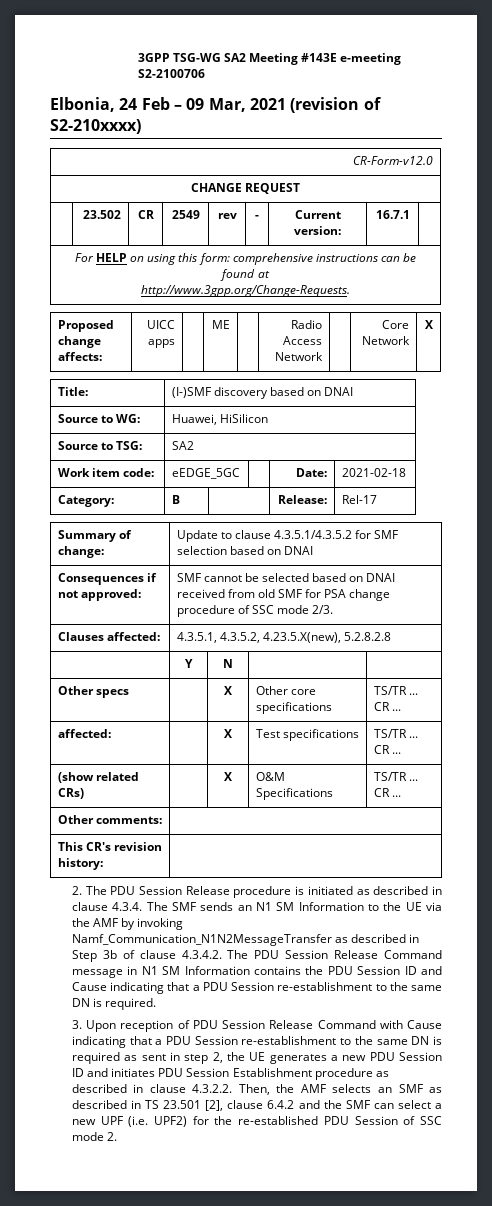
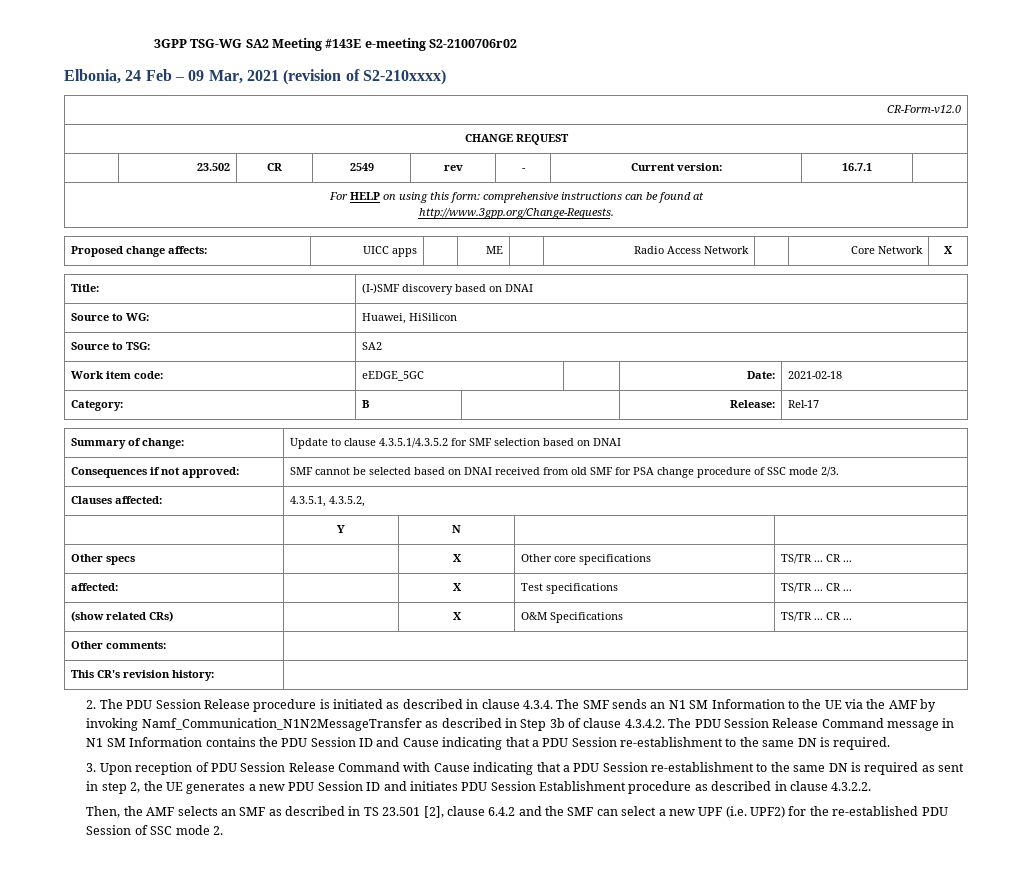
- 3GPP TSG-WG SA2 Meeting #143E e-meeting S2-2100706
+ 3GPP TSG-WG SA2 Meeting #143E e-meeting S2-2100706r02
- Clauses affected: | 4.3.5.1, 4.3.5.2, 4.23.5.X(new), 5.2.8.2.8
+ Clauses affected: | 4.3.5.1, 4.3.5.2,
- 3. Upon reception of PDU Session Release Command with Cause indicating that a PDU Session re-establishment to the same DN is required as sent in step 2, the UE generates a new PDU Session ID and initiates PDU Session Establishment procedure as described in clause 4.3.2.2. Then, the AMF selects an SMF as described in TS 23.501 [2], clause 6.4.2 and the SMF can select a new UPF (i.e. UPF2) for the re-established PDU Session of SSC mode 2.
+ 3. Upon reception of PDU Session Release Command with Cause indicating that a PDU Session re-establishment to the same DN is required as sent in step 2, the UE generates a new PDU Session ID and initiates PDU Session Establishment procedure as described in clause 4.3.2.2.
+ Then, the AMF selects an SMF as described in TS 23.501 [2], clause 6.4.2 and the SMF can select a new UPF (i.e. UPF2) for the re-established PDU Session of SSC mode 2.

